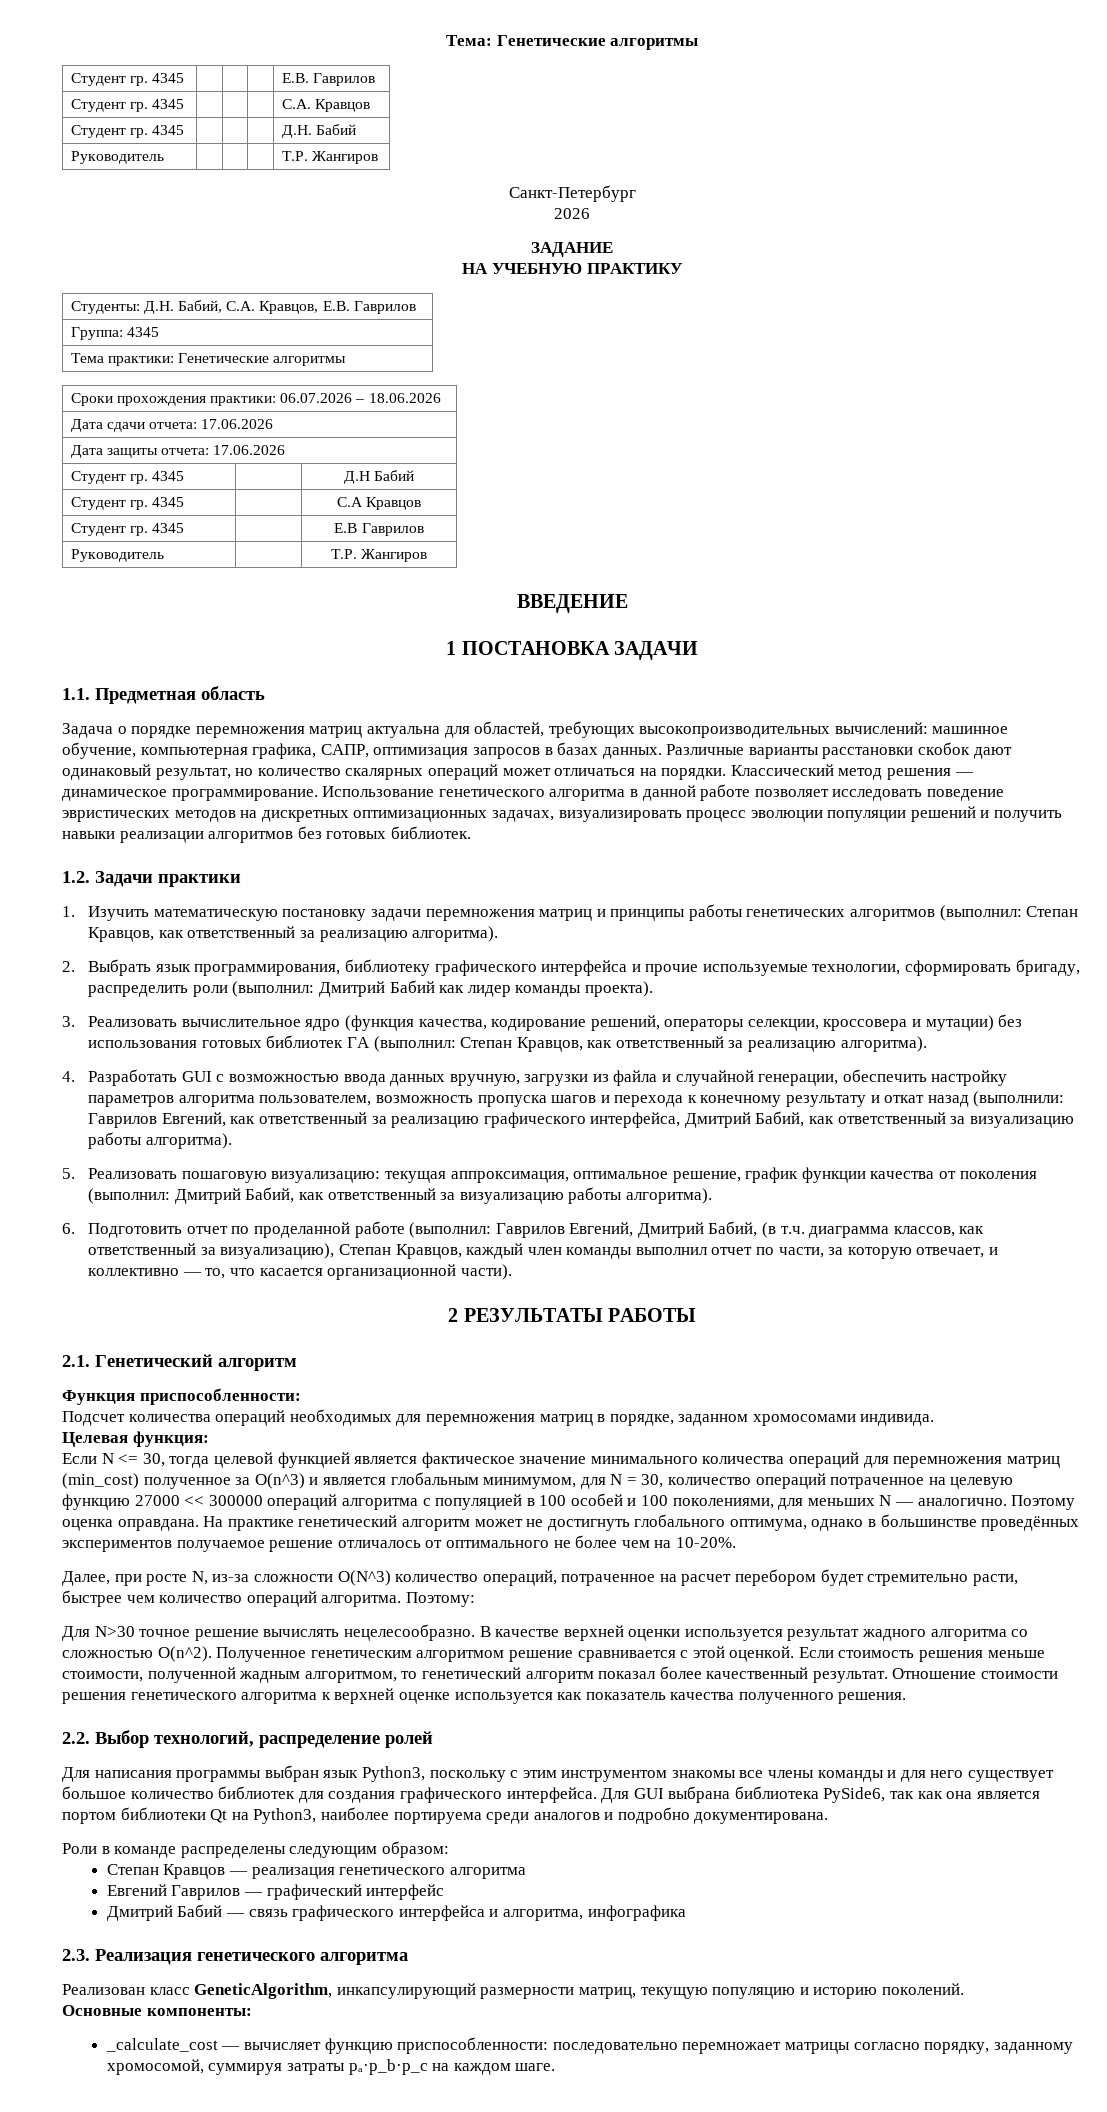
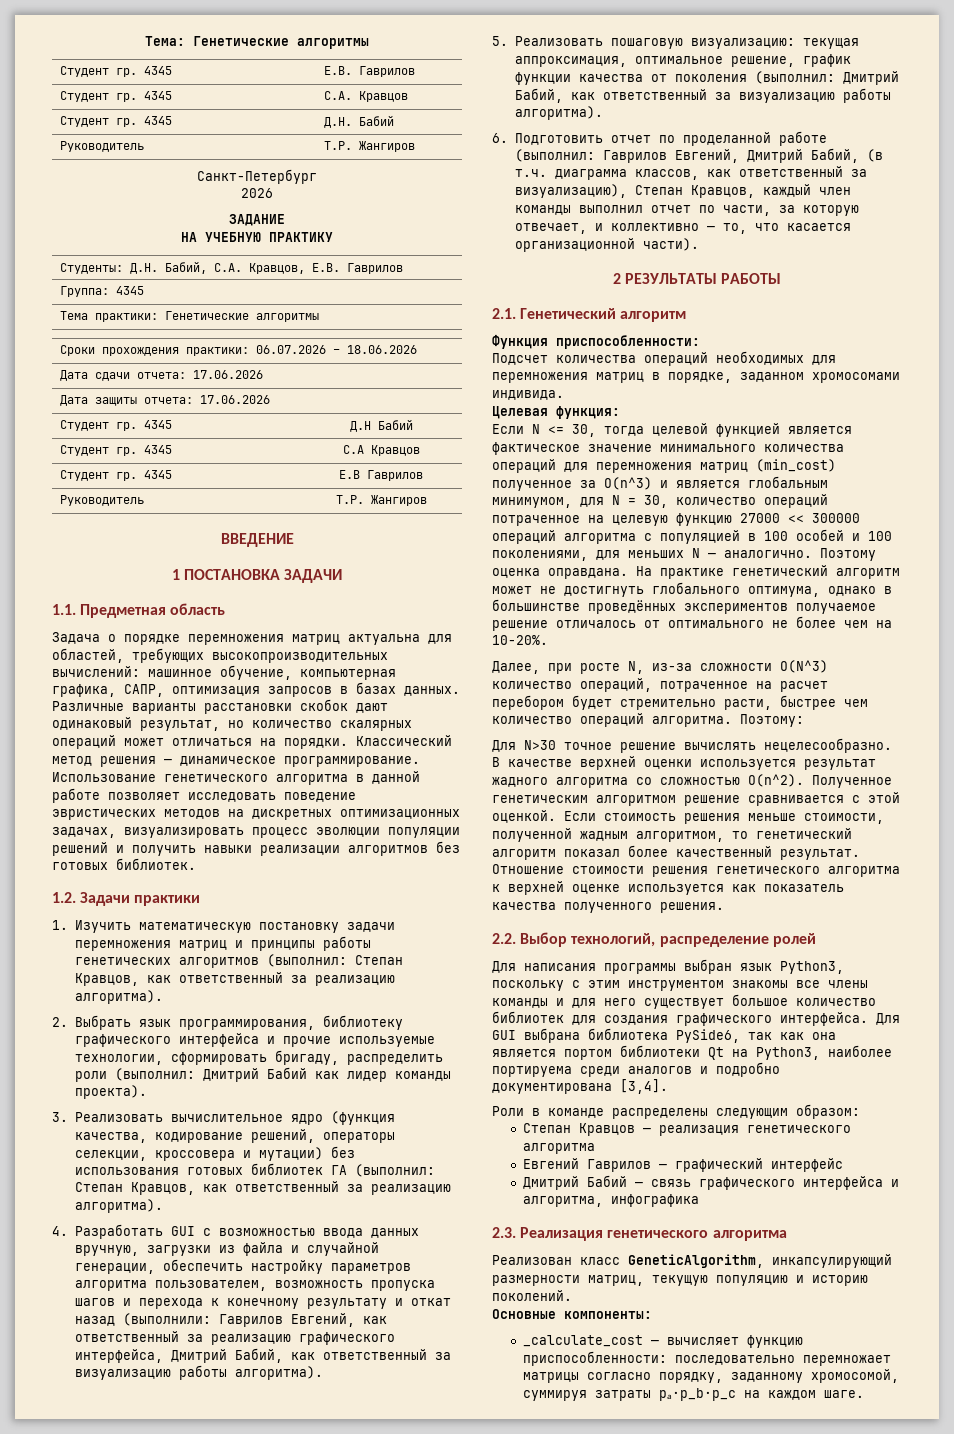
- Для GUI выбрана библиотека PySide6, так как она является портом библиотеки Qt на Python3, наиболее портируема среди аналогов и подробно документирована.
+ Для GUI выбрана библиотека PySide6, так как она является портом библиотеки Qt на Python3, наиболее портируема среди аналогов и подробно документирована [3,4].

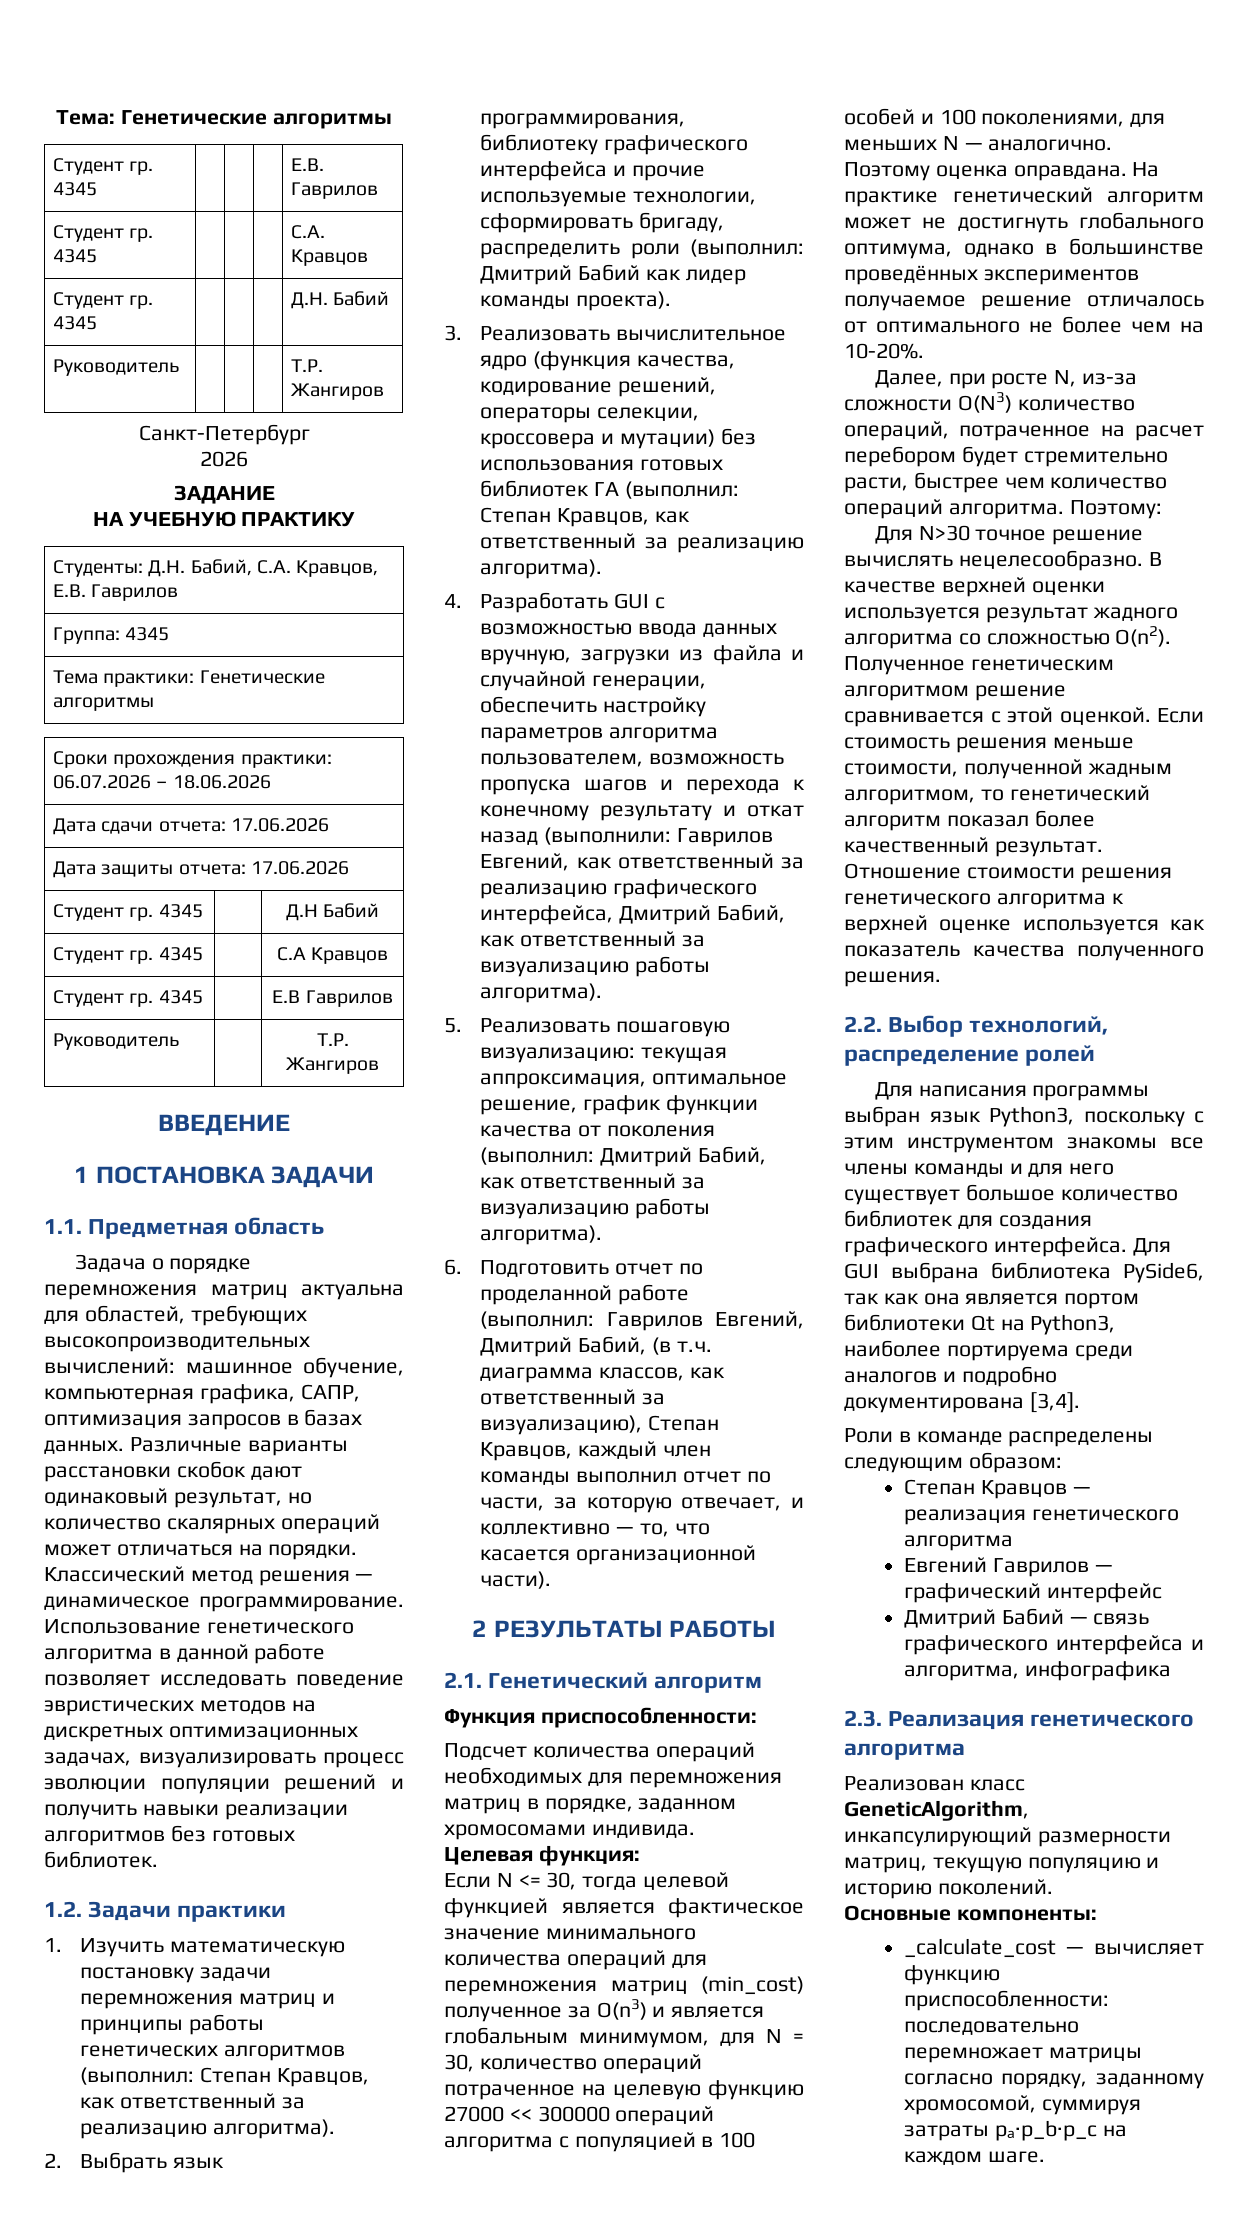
- Если N <= 30, тогда целевой функцией является фактическое значение минимального количества операций для перемножения матриц (min_cost) полученное за O(n^3) и является глобальным минимумом, для N = 30, количество операций потраченное на целевую функцию 27000 << 300000 операций алгоритма с популяцией в 100 особей и 100 поколениями, для меньших N — аналогично.
+ Если N <= 30, тогда целевой функцией является фактическое значение минимального количества операций для перемножения матриц (min_cost) полученное за O(n3) и является глобальным минимумом, для N = 30, количество операций потраченное на целевую функцию 27000 << 300000 операций алгоритма с популяцией в 100 особей и 100 поколениями, для меньших N — аналогично.
- Далее, при росте N, из-за сложности O(N^3) количество операций, потраченное на расчет перебором будет стремительно расти, быстрее чем количество операций алгоритма.
+ Далее, при росте N, из-за сложности O(N3) количество операций, потраченное на расчет перебором будет стремительно расти, быстрее чем количество операций алгоритма.
- В качестве верхней оценки используется результат жадного алгоритма со сложностью O(n^2).
+ В качестве верхней оценки используется результат жадного алгоритма со сложностью O(n2).

